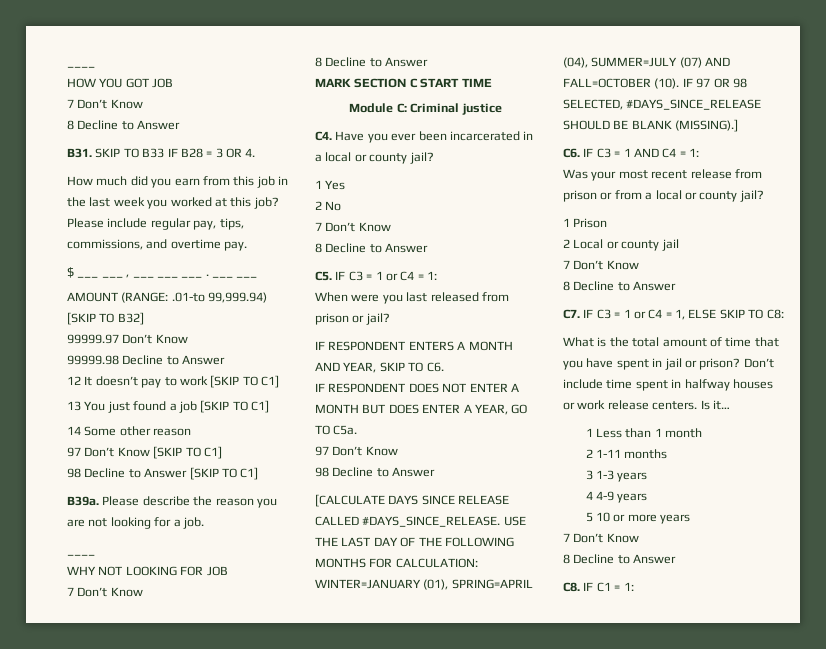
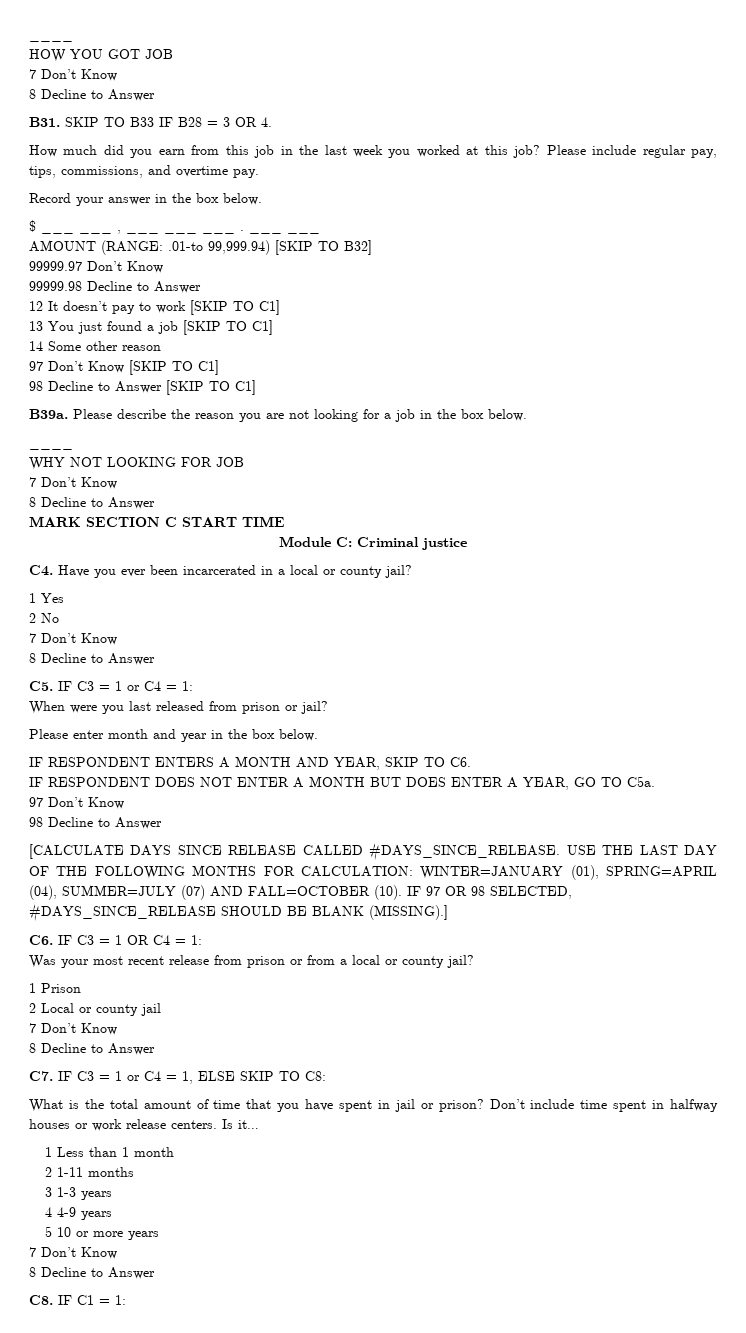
+ Record your answer in the box below.
- Please describe the reason you are not looking for a job.
+ Please describe the reason you are not looking for a job in the box below.
+ Please enter month and year in the box below.
- C6. IF C3 = 1 AND C4 = 1:
+ C6. IF C3 = 1 OR C4 = 1:

